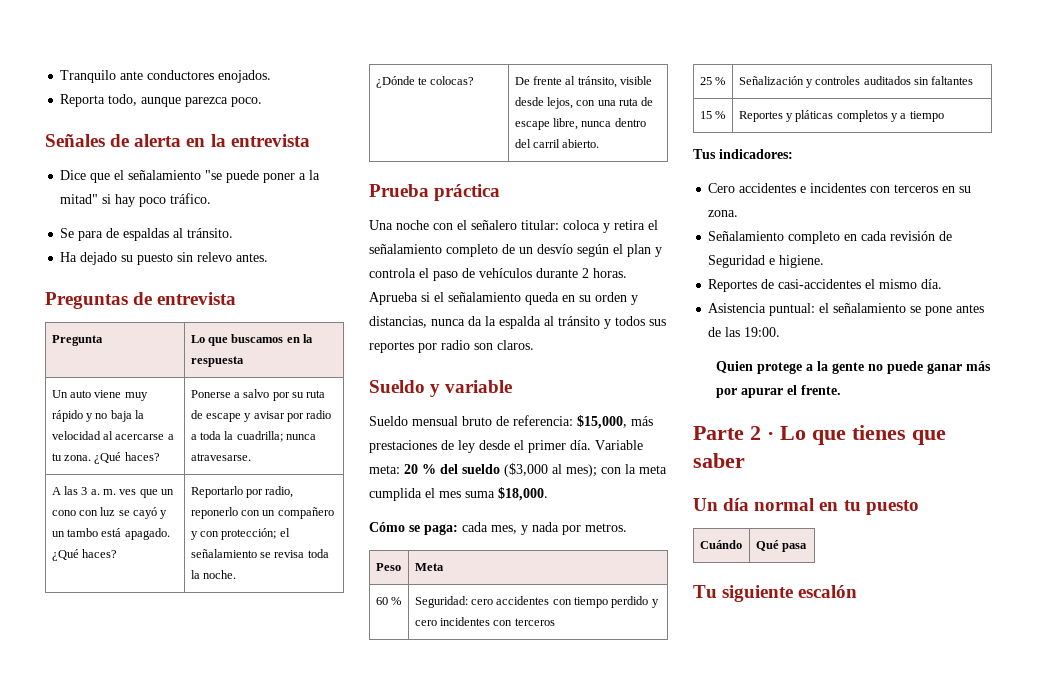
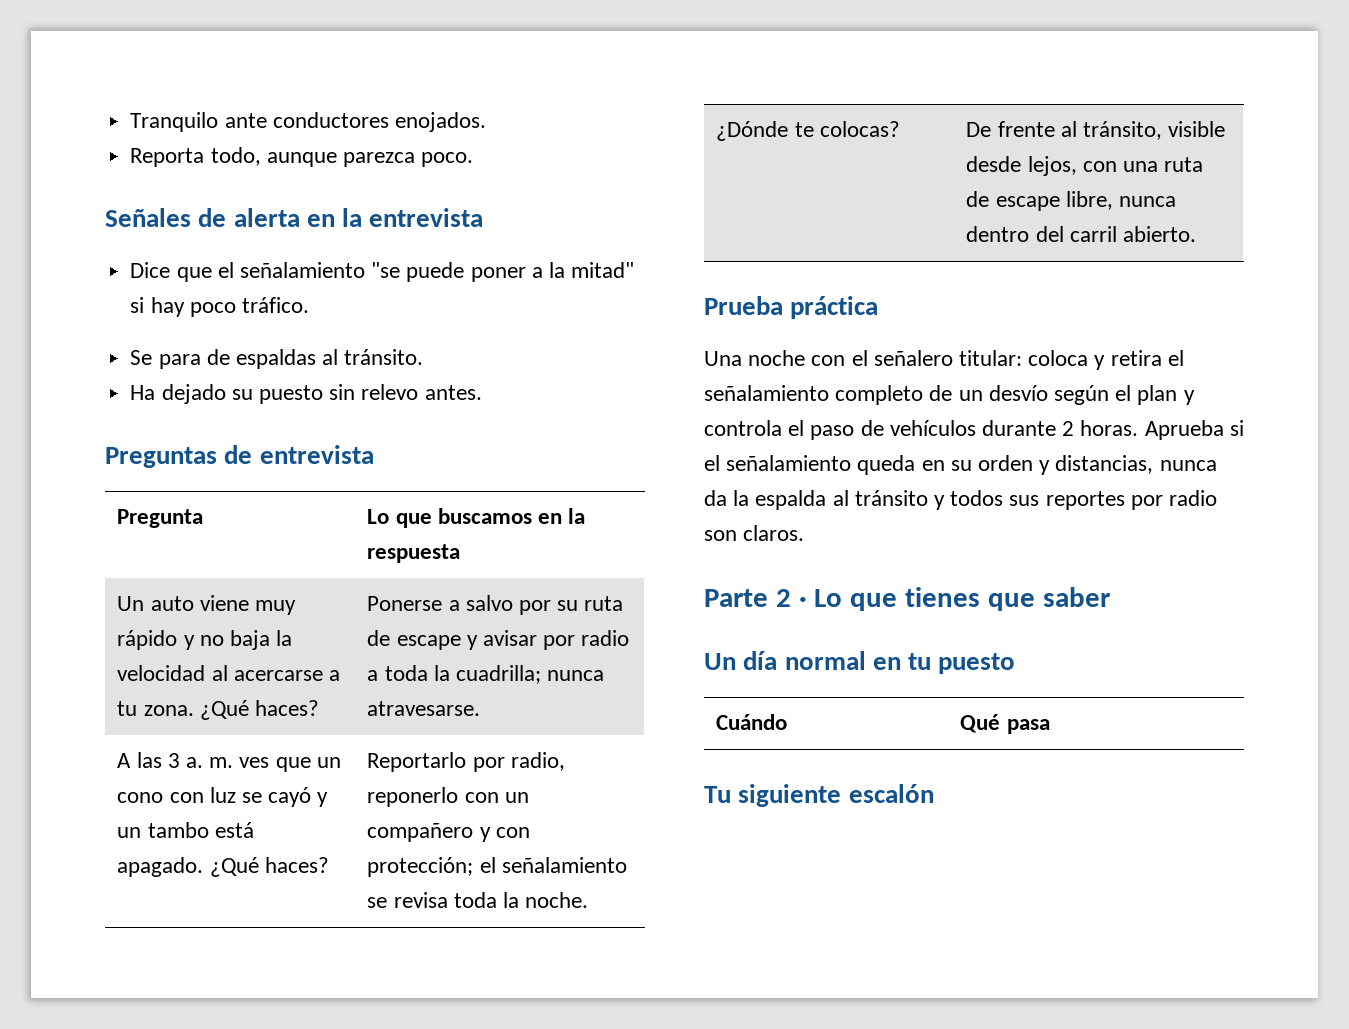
- Sueldo y variable
- Sueldo mensual bruto de referencia: $15,000, más prestaciones de ley desde el primer día. Variable meta: 20 % del sueldo ($3,000 al mes); con la meta cumplida el mes suma $18,000.
- Cómo se paga: cada mes, y nada por metros.
- Peso | Meta
- 60 % | Seguridad: cero accidentes con tiempo perdido y cero incidentes con terceros
- 25 % | Señalización y controles auditados sin faltantes
- 15 % | Reportes y pláticas completos y a tiempo
- Tus indicadores:
- Cero accidentes e incidentes con terceros en su zona.
- Señalamiento completo en cada revisión de Seguridad e higiene.
- Reportes de casi-accidentes el mismo día.
- Asistencia puntual: el señalamiento se pone antes de las 19:00.
- Quien protege a la gente no puede ganar más por apurar el frente.

